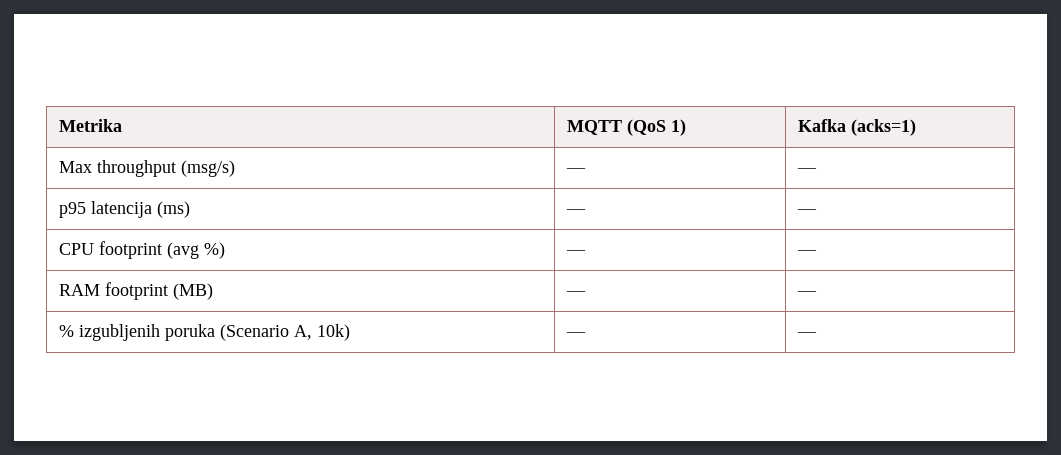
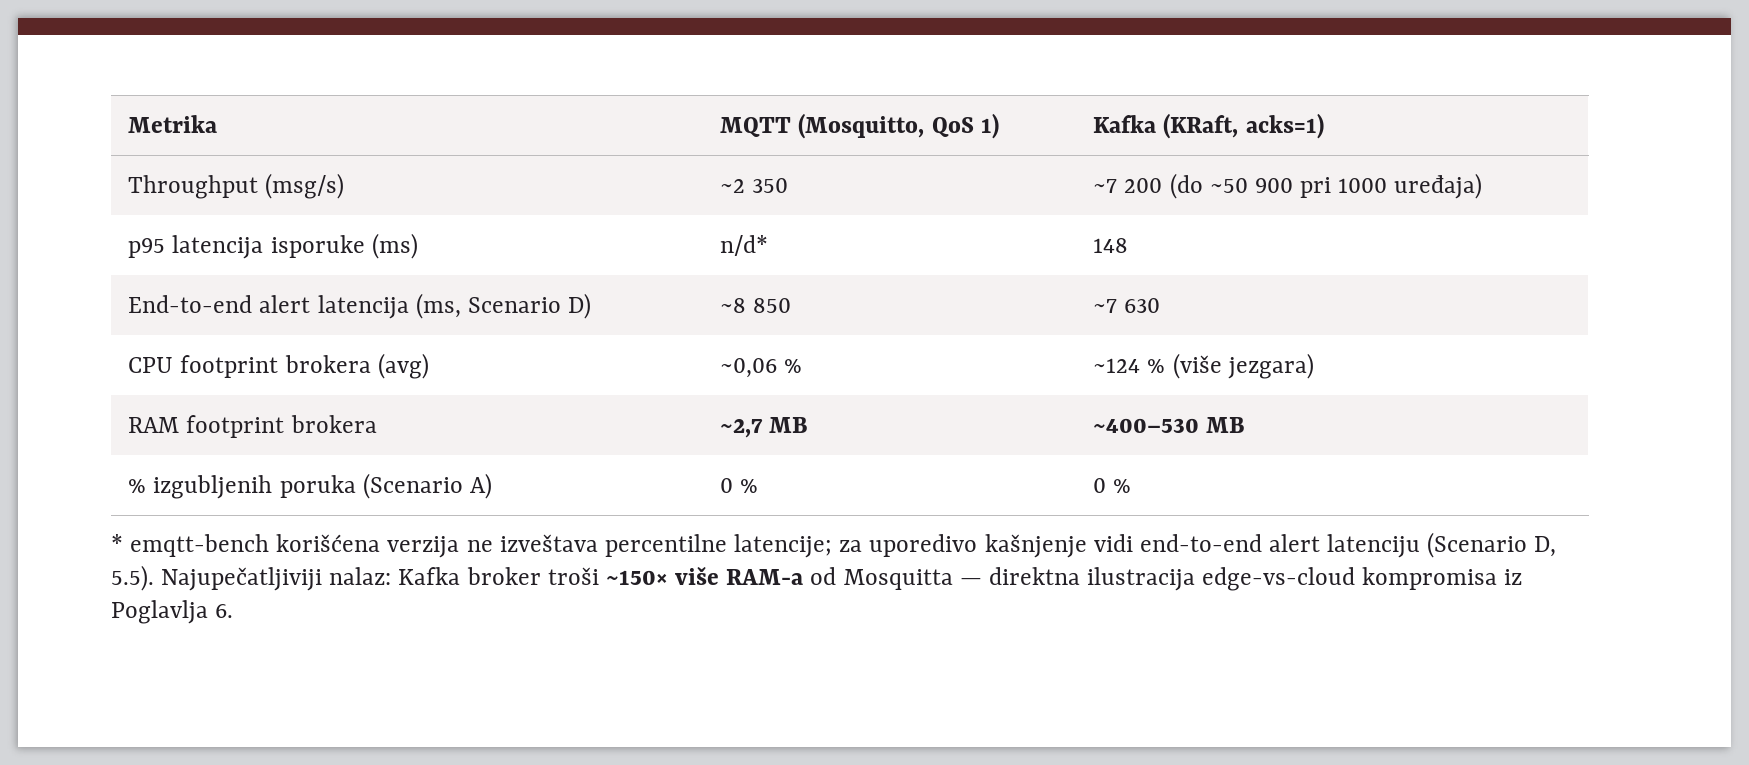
- Metrika | MQTT (QoS 1) | Kafka (acks=1)
- Max throughput (msg/s) | — | —
+ Metrika | MQTT (Mosquitto, QoS 1) | Kafka (KRaft, acks=1)
+ Throughput (msg/s) | ~2 350 | ~7 200 (do ~50 900 pri 1000 uređaja)
- p95 latencija (ms) | — | —
- CPU footprint (avg %) | — | —
- RAM footprint (MB) | — | —
- % izgubljenih poruka (Scenario A, 10k) | — | —
+ p95 latencija isporuke (ms) | n/d* | 148
+ End-to-end alert latencija (ms, Scenario D) | ~8 850 | ~7 630
+ CPU footprint brokera (avg) | ~0,06 % | ~124 % (više jezgara)
+ RAM footprint brokera | ~2,7 MB | ~400–530 MB
+ % izgubljenih poruka (Scenario A) | 0 % | 0 %
+ * emqtt-bench korišćena verzija ne izveštava percentilne latencije; za uporedivo kašnjenje vidi end-to-end alert latenciju (Scenario D, 5.5). Najupečatljiviji nalaz: Kafka broker troši ~150× više RAM-a od Mosquitta — direktna ilustracija edge-vs-cloud kompromisa iz Poglavlja 6.

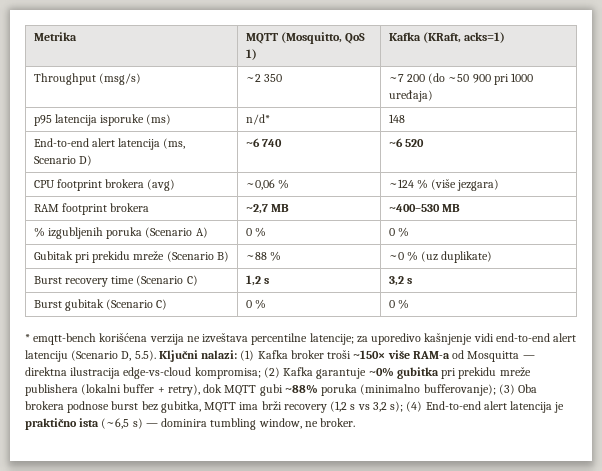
- End-to-end alert latencija (ms, Scenario D) | ~8 850 | ~7 630
+ End-to-end alert latencija (ms, Scenario D) | ~6 740 | ~6 520
+ Gubitak pri prekidu mreže (Scenario B) | ~88 % | ~0 % (uz duplikate)
+ Burst recovery time (Scenario C) | 1,2 s | 3,2 s
+ Burst gubitak (Scenario C) | 0 % | 0 %
- * emqtt-bench korišćena verzija ne izveštava percentilne latencije; za uporedivo kašnjenje vidi end-to-end alert latenciju (Scenario D, 5.5). Najupečatljiviji nalaz: Kafka broker troši ~150× više RAM-a od Mosquitta — direktna ilustracija edge-vs-cloud kompromisa iz Poglavlja 6.
+ * emqtt-bench korišćena verzija ne izveštava percentilne latencije; za uporedivo kašnjenje vidi end-to-end alert latenciju (Scenario D, 5.5). Ključni nalazi: (1) Kafka broker troši ~150× više RAM-a od Mosquitta — direktna ilustracija edge-vs-cloud kompromisa; (2) Kafka garantuje ~0% gubitka pri prekidu mreže publishera (lokalni buffer + retry), dok MQTT gubi ~88% poruka (minimalno bufferovanje); (3) Oba brokera podnose burst bez gubitka, MQTT ima brži recovery (1,2 s vs 3,2 s); (4) End-to-end alert latencija je praktično ista (~6,5 s) — dominira tumbling window, ne broker.

